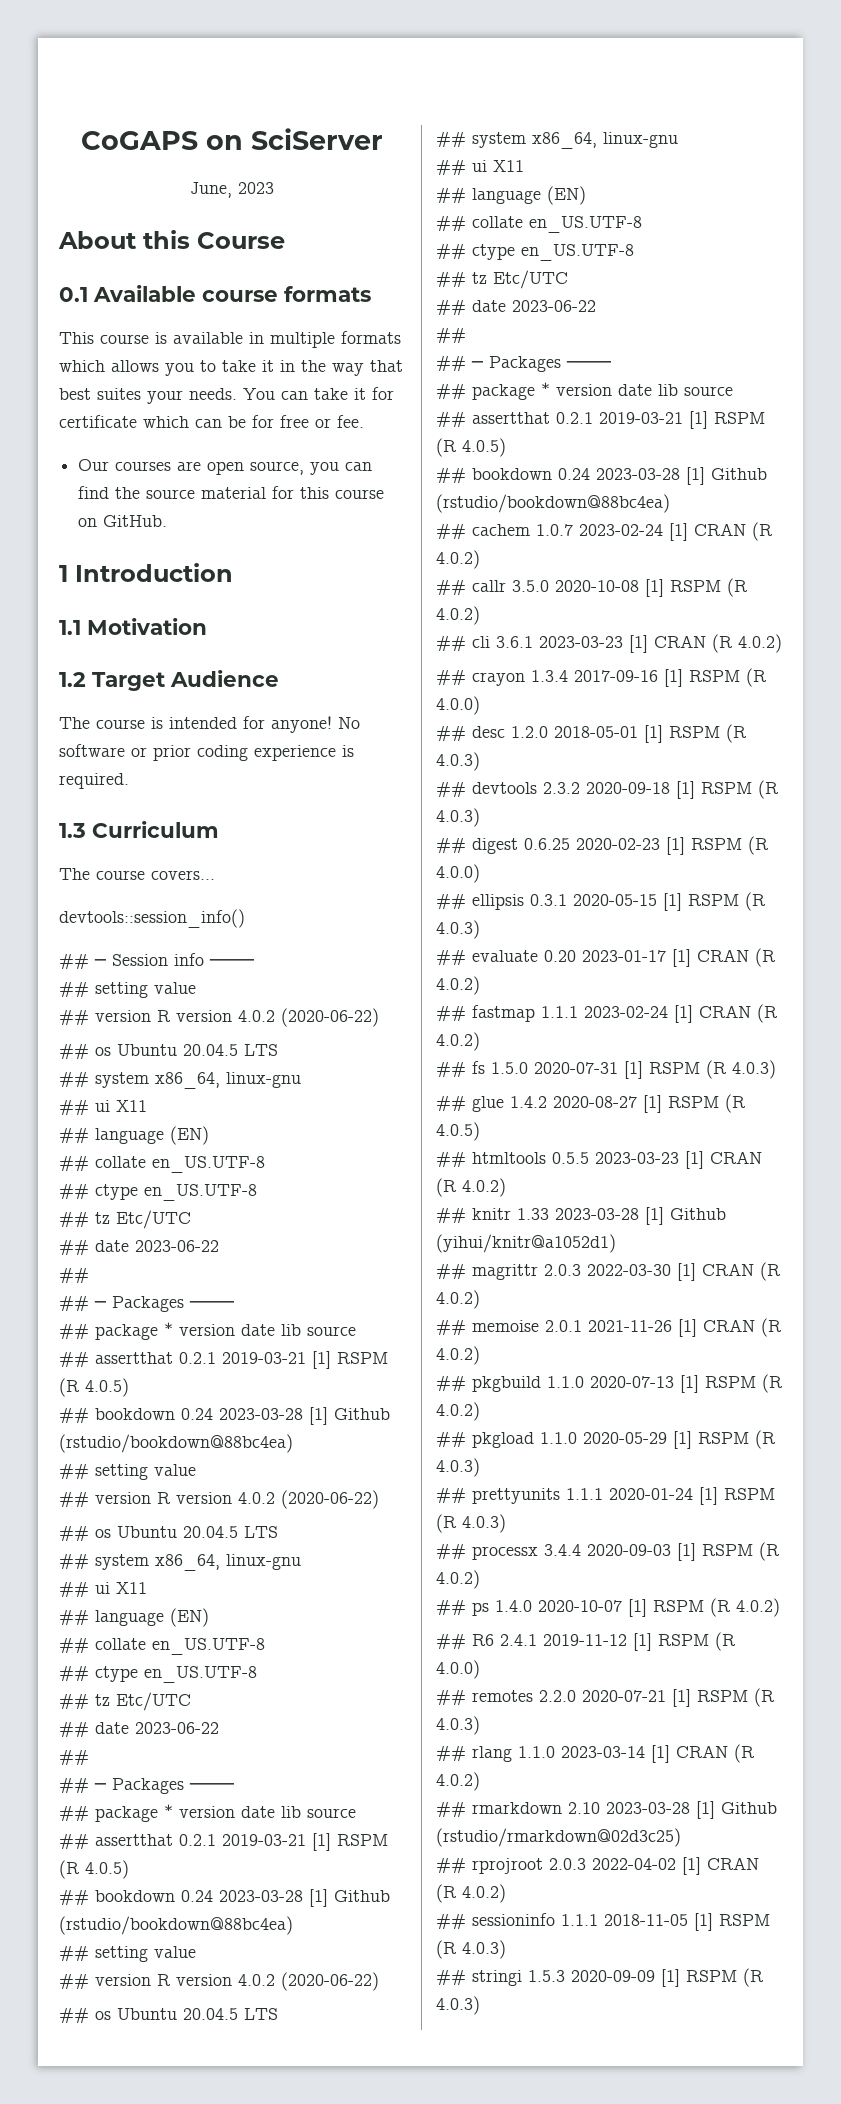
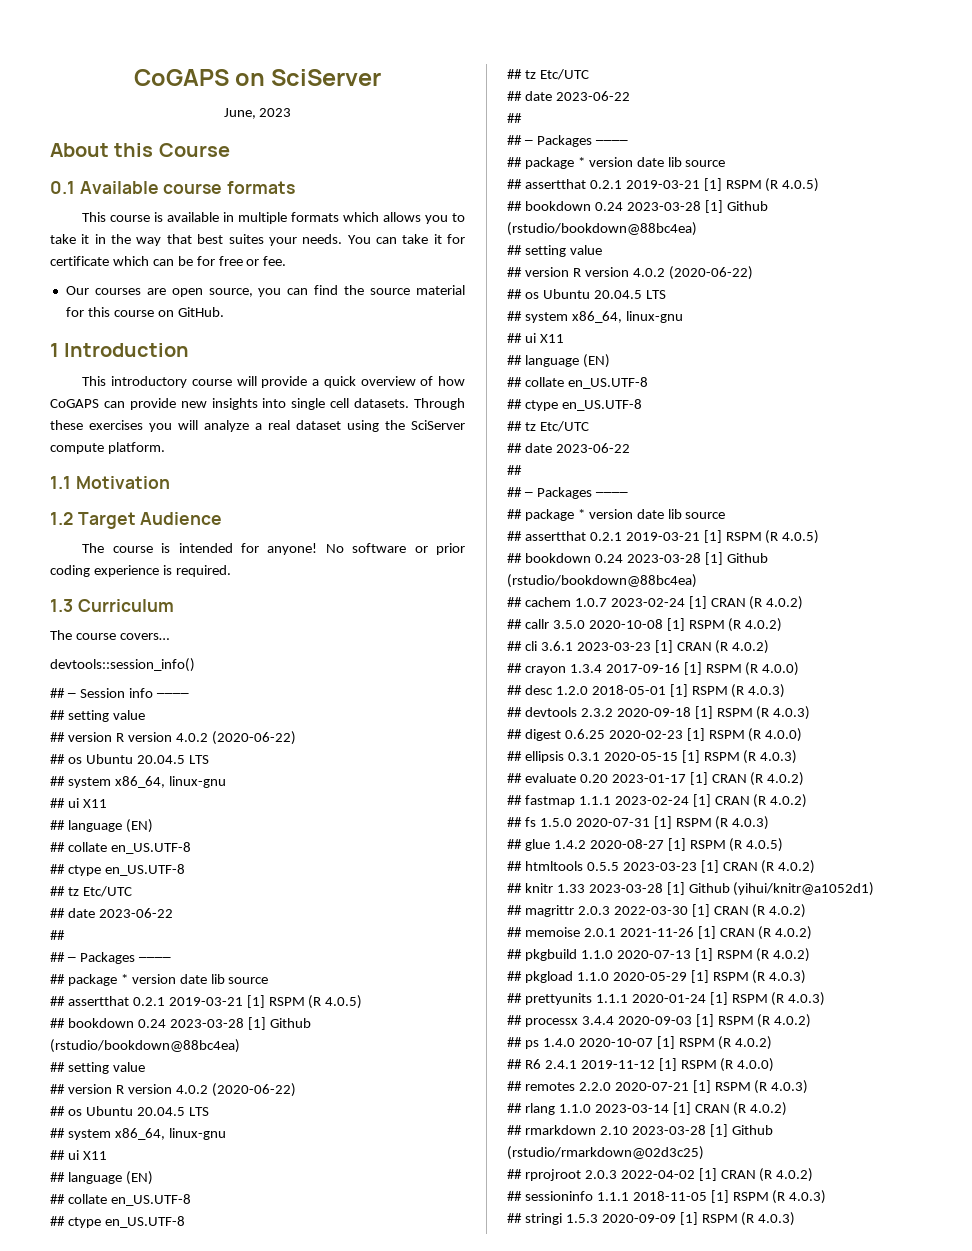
+ This introductory course will provide a quick overview of how CoGAPS can provide new insights into single cell datasets. Through these exercises you will analyze a real dataset using the SciServer compute platform.

